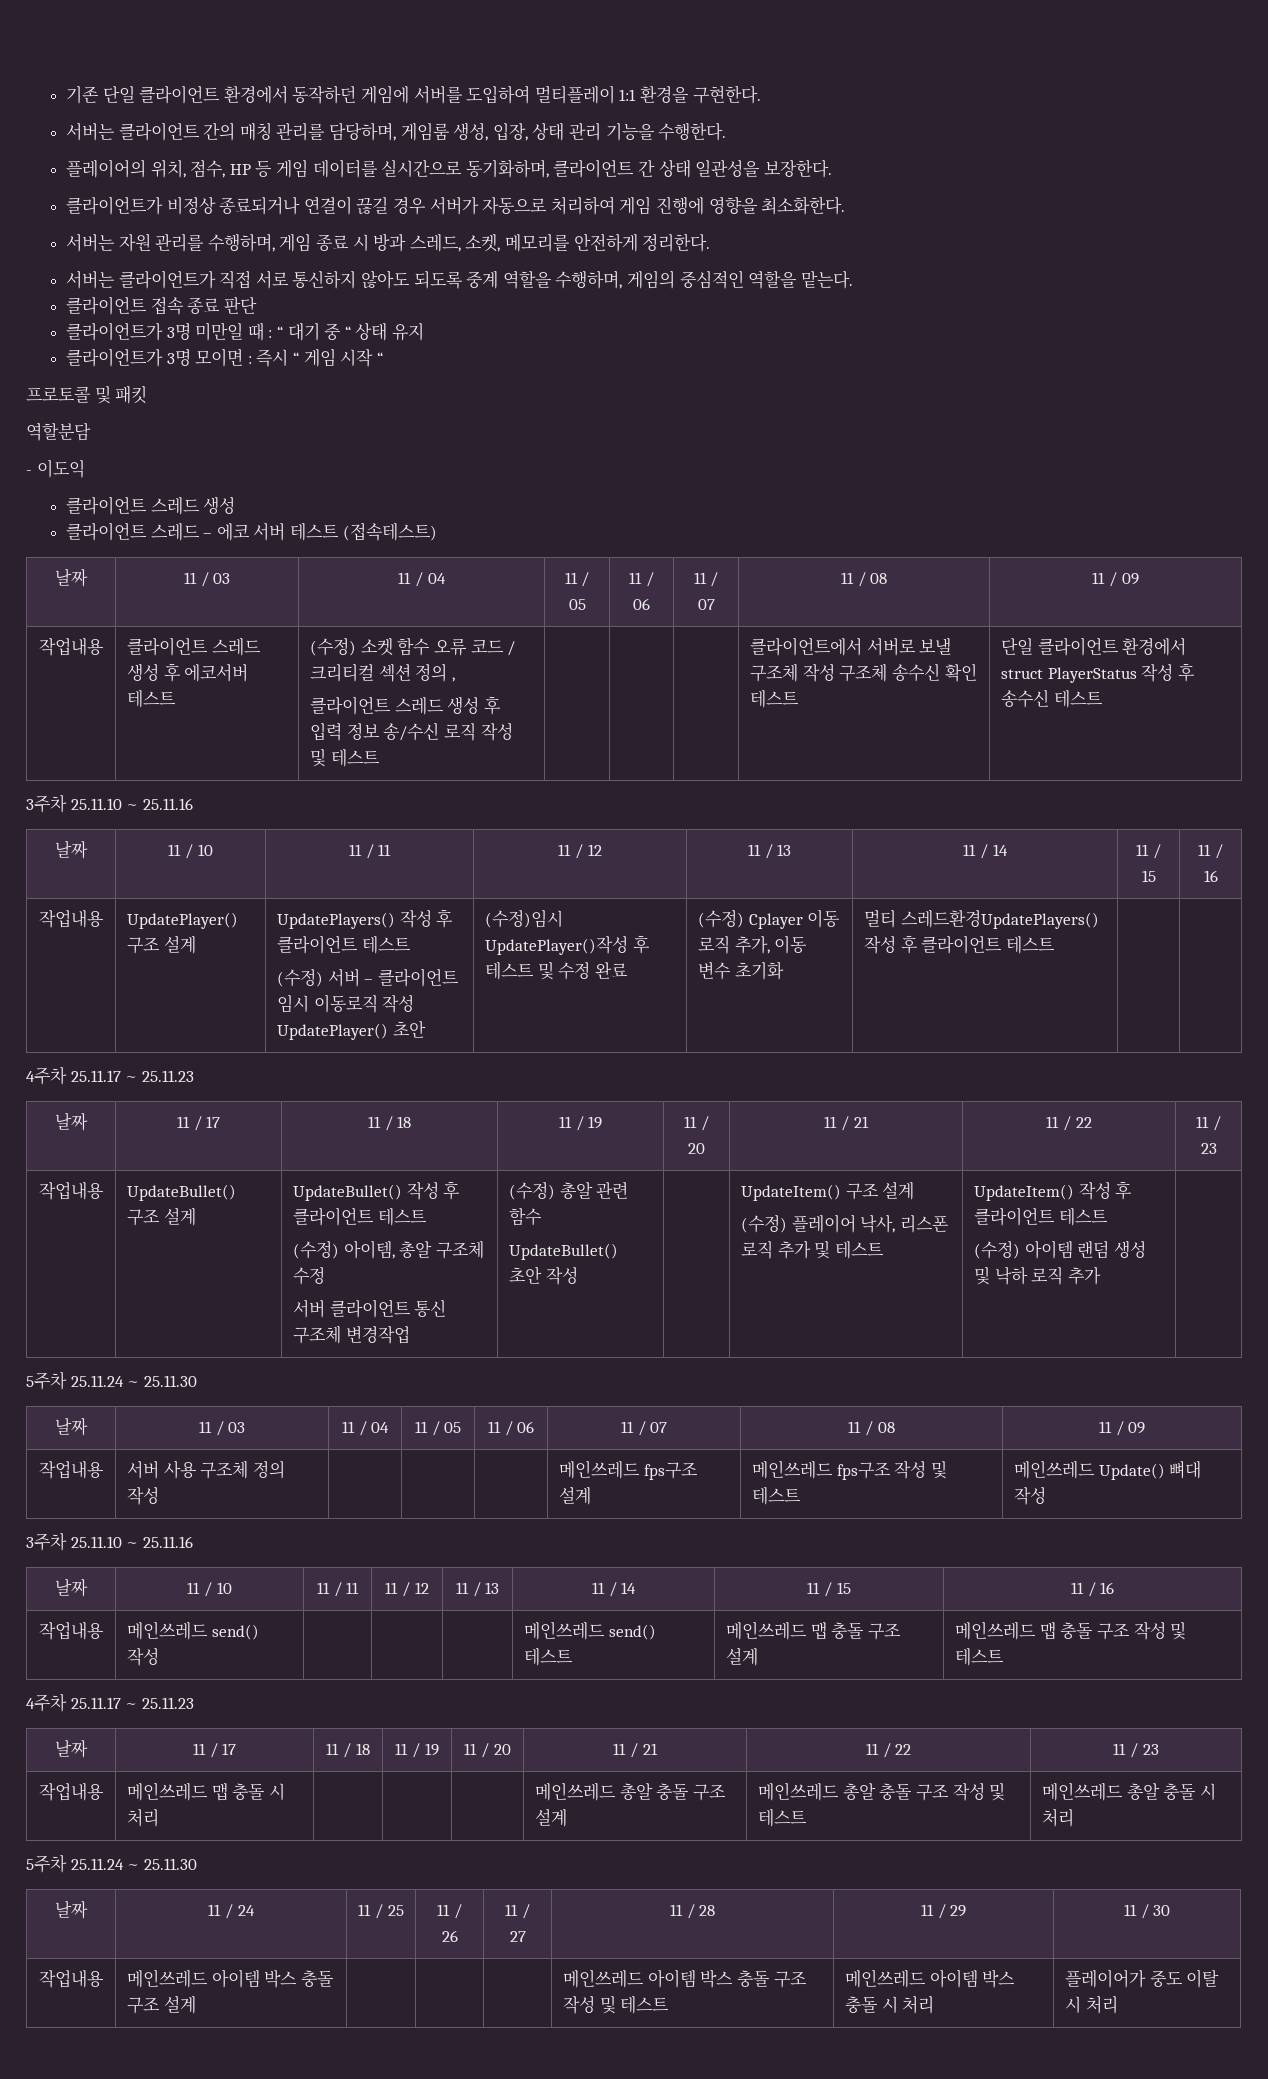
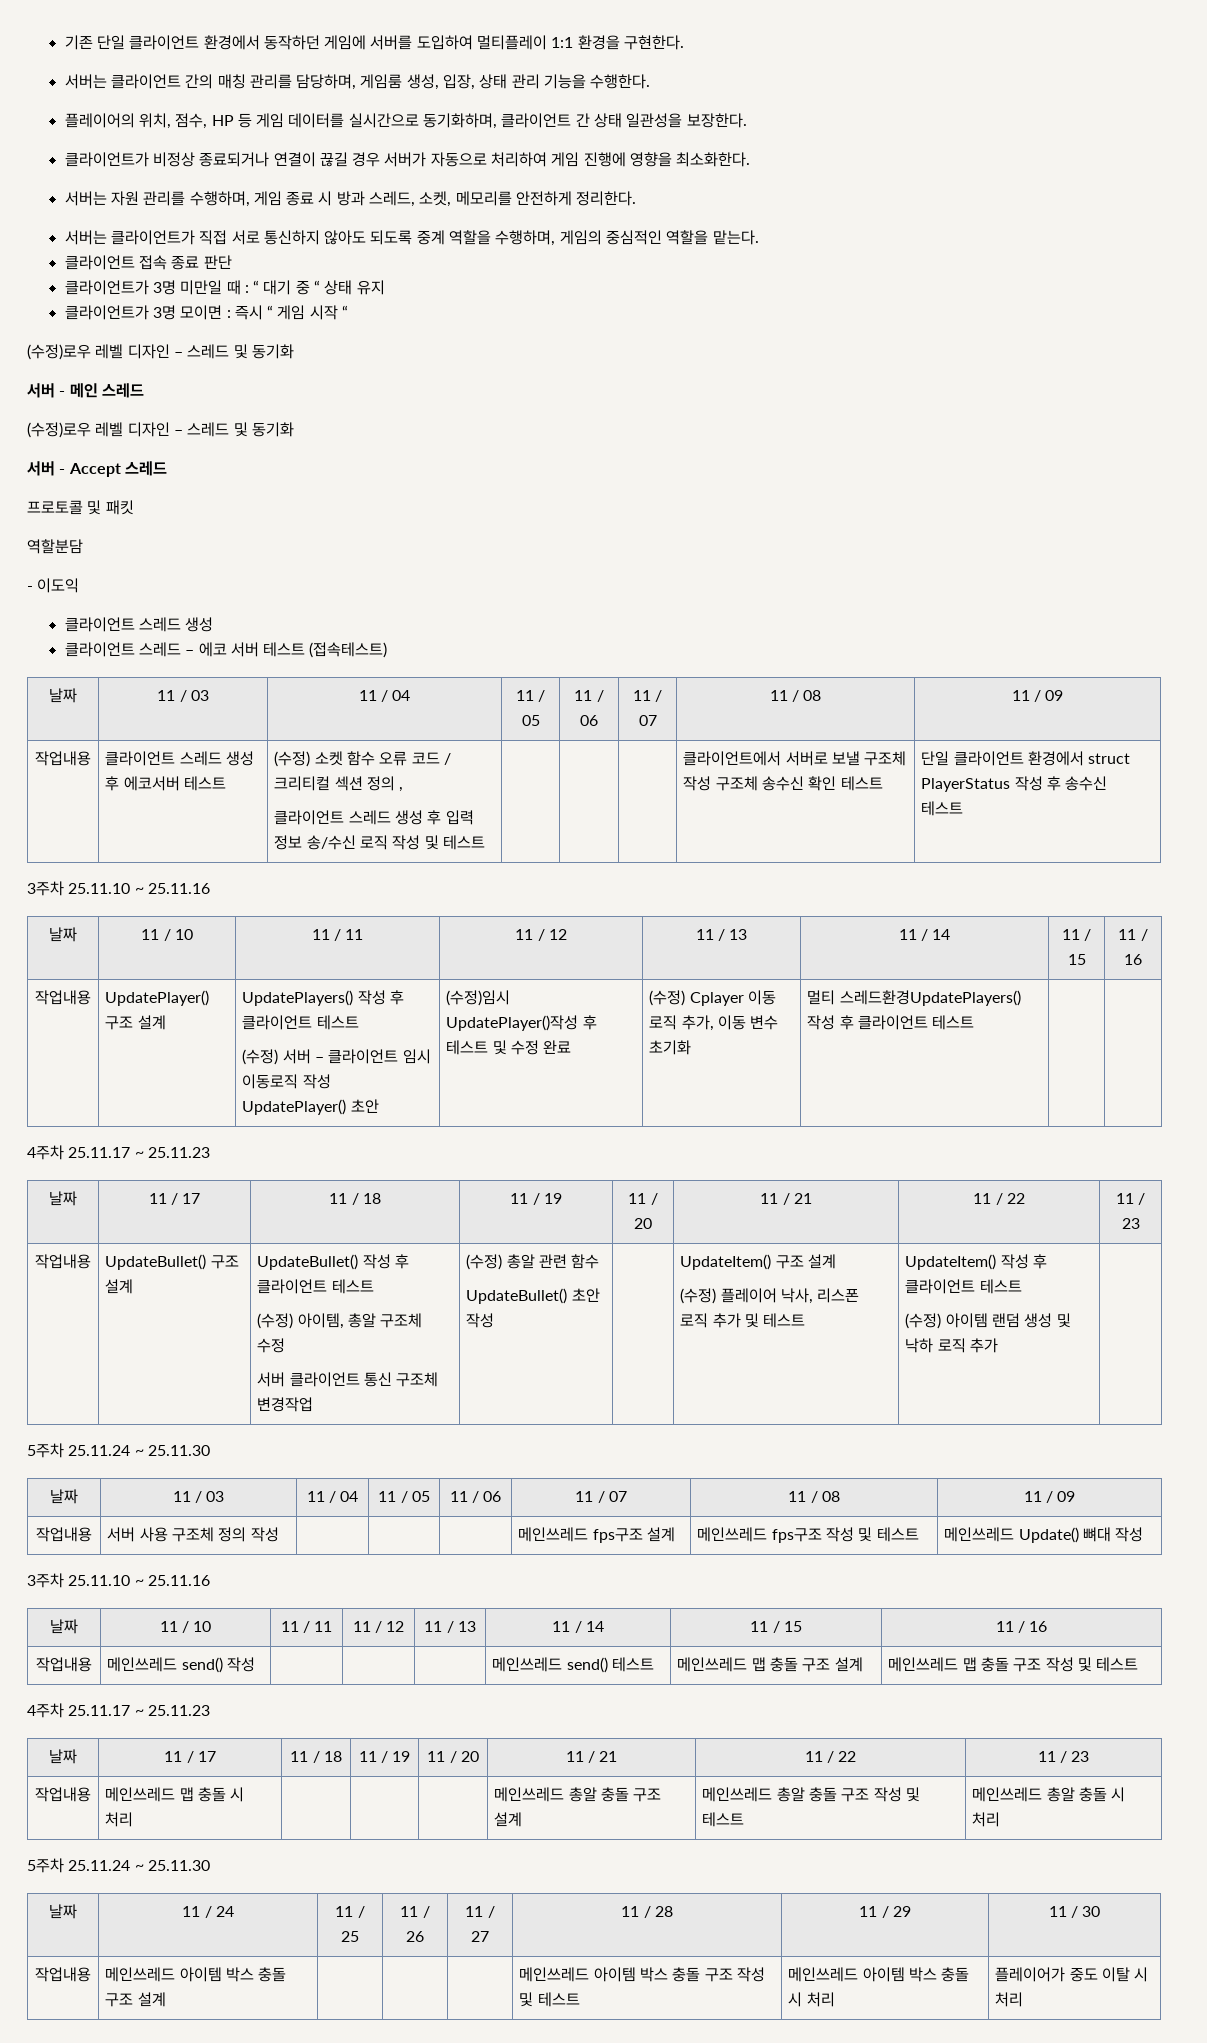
  클라이언트가 3명 모이면 : 즉시 “ 게임 시작 “
+ (수정)로우 레벨 디자인 – 스레드 및 동기화
+ 서버 - 메인 스레드
+ (수정)로우 레벨 디자인 – 스레드 및 동기화
+ 서버 - Accept 스레드

